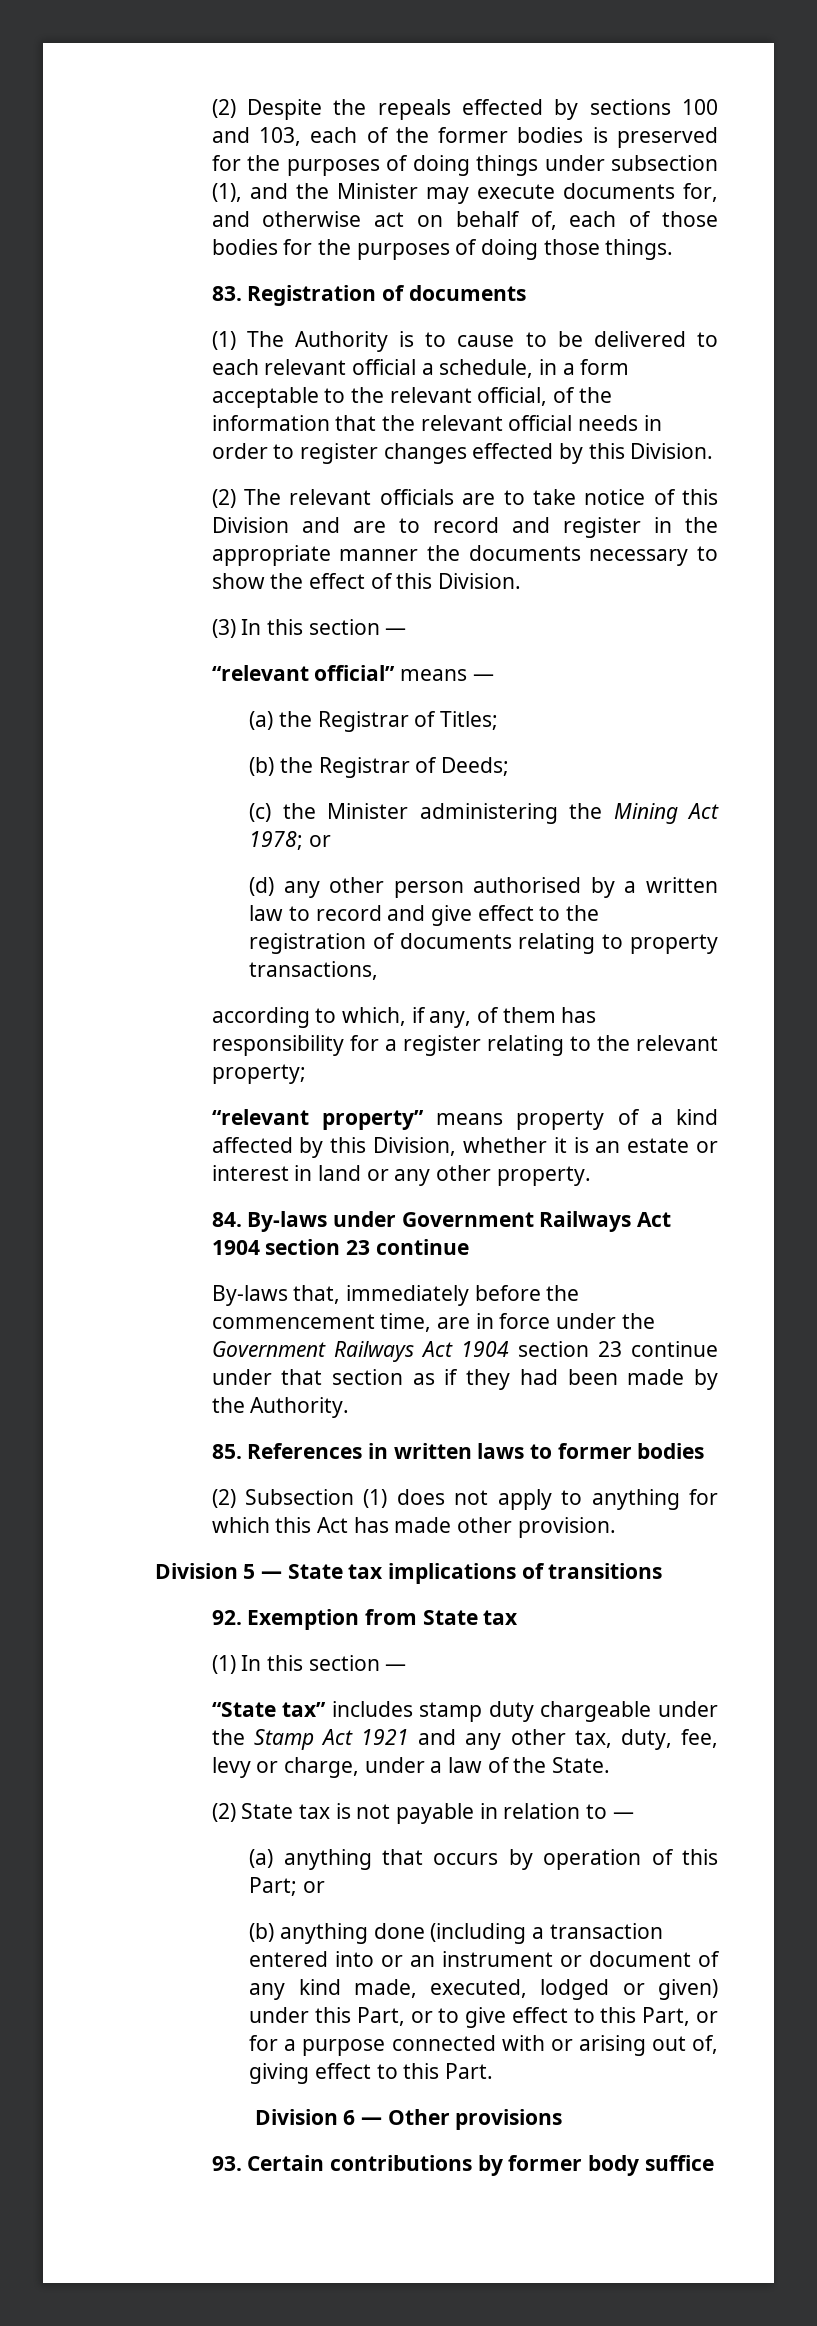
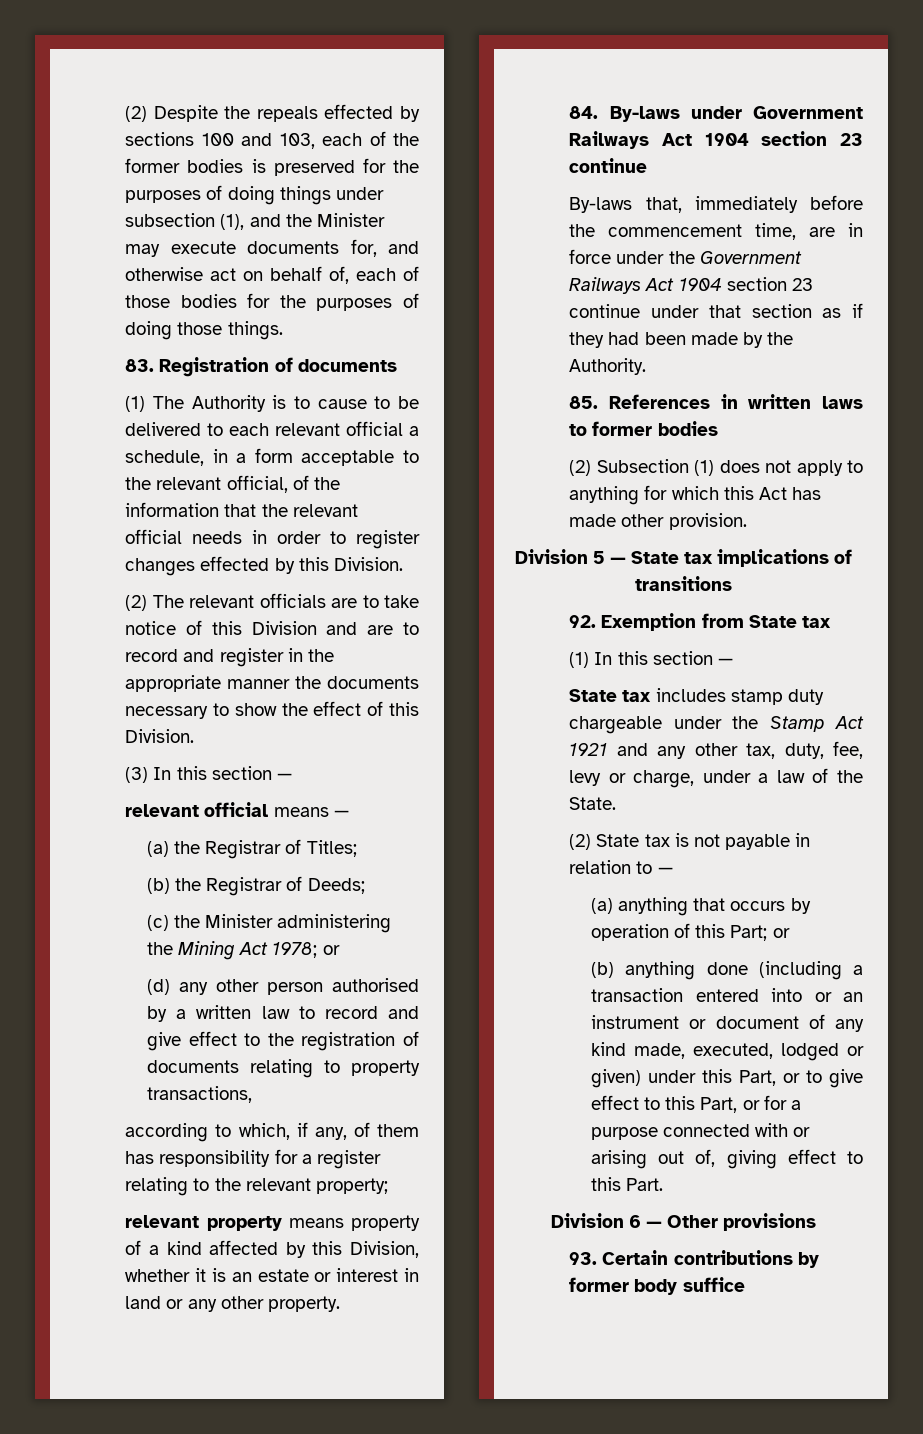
- “relevant official” means —
+ relevant official means —
- “relevant property” means property of a kind affected by this Division, whether it is an estate or interest in land or any other property.
+ relevant property means property of a kind affected by this Division, whether it is an estate or interest in land or any other property.
- “State tax” includes stamp duty chargeable under the Stamp Act 1921 and any other tax, duty, fee, levy or charge, under a law of the State.
+ State tax includes stamp duty chargeable under the Stamp Act 1921 and any other tax, duty, fee, levy or charge, under a law of the State.

